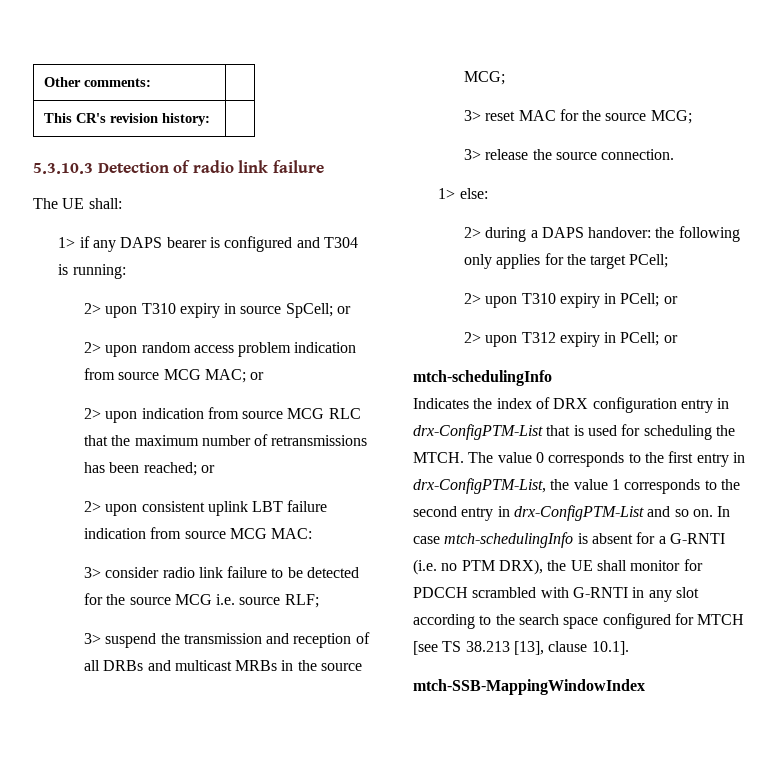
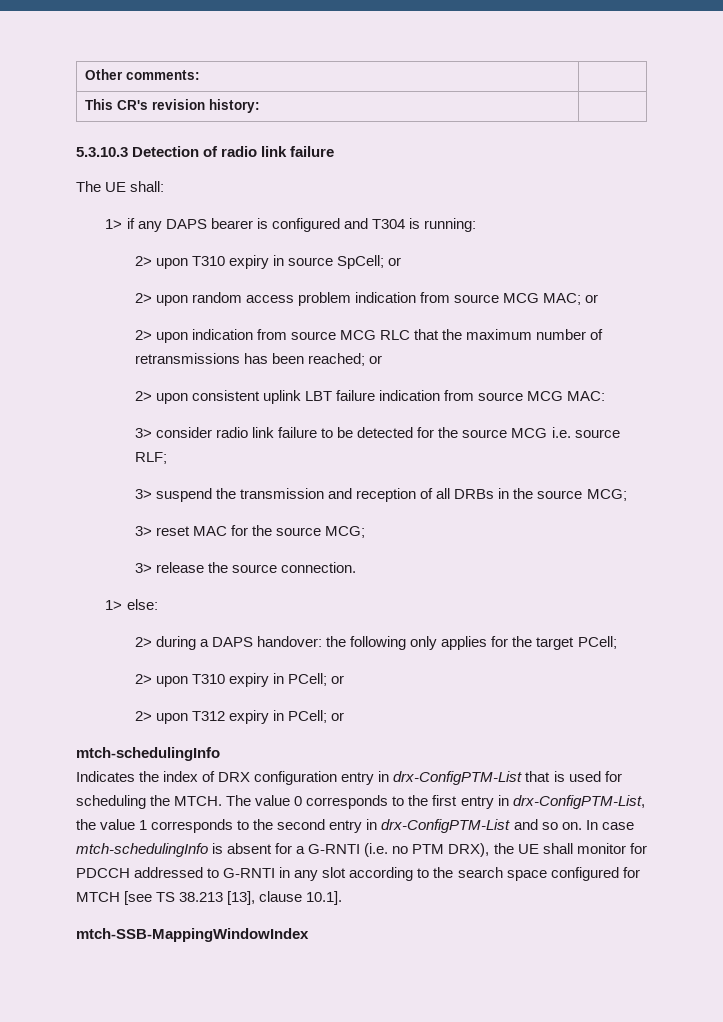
- 3> suspend the transmission and reception of all DRBs and multicast MRBs in the source MCG;
+ 3> suspend the transmission and reception of all DRBs in the source MCG;
- In case mtch-schedulingInfo is absent for a G-RNTI (i.e. no PTM DRX), the UE shall monitor for PDCCH scrambled with G-RNTI in any slot according to the search space configured for MTCH [see TS 38.213 [13], clause 10.1].
+ In case mtch-schedulingInfo is absent for a G-RNTI (i.e. no PTM DRX), the UE shall monitor for PDCCH addressed to G-RNTI in any slot according to the search space configured for MTCH [see TS 38.213 [13], clause 10.1].

